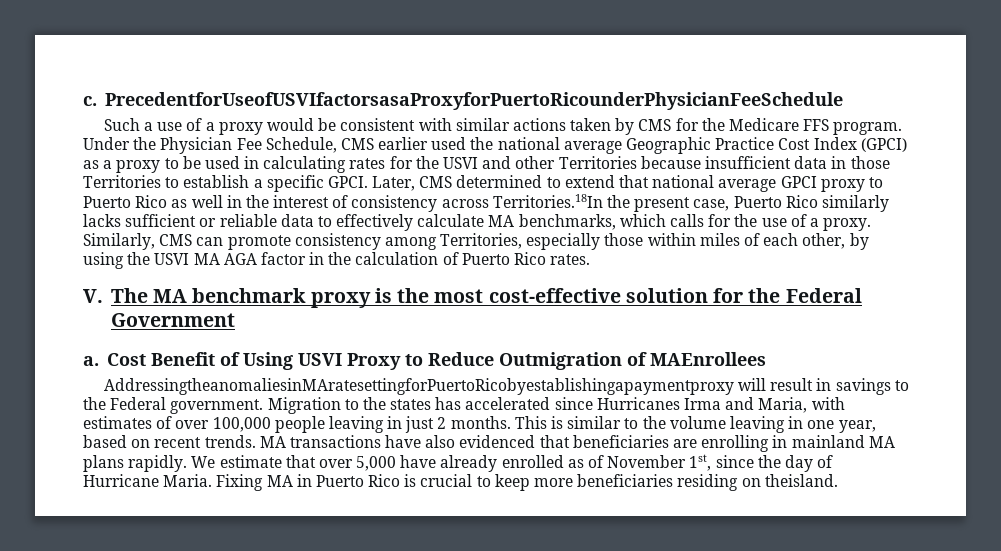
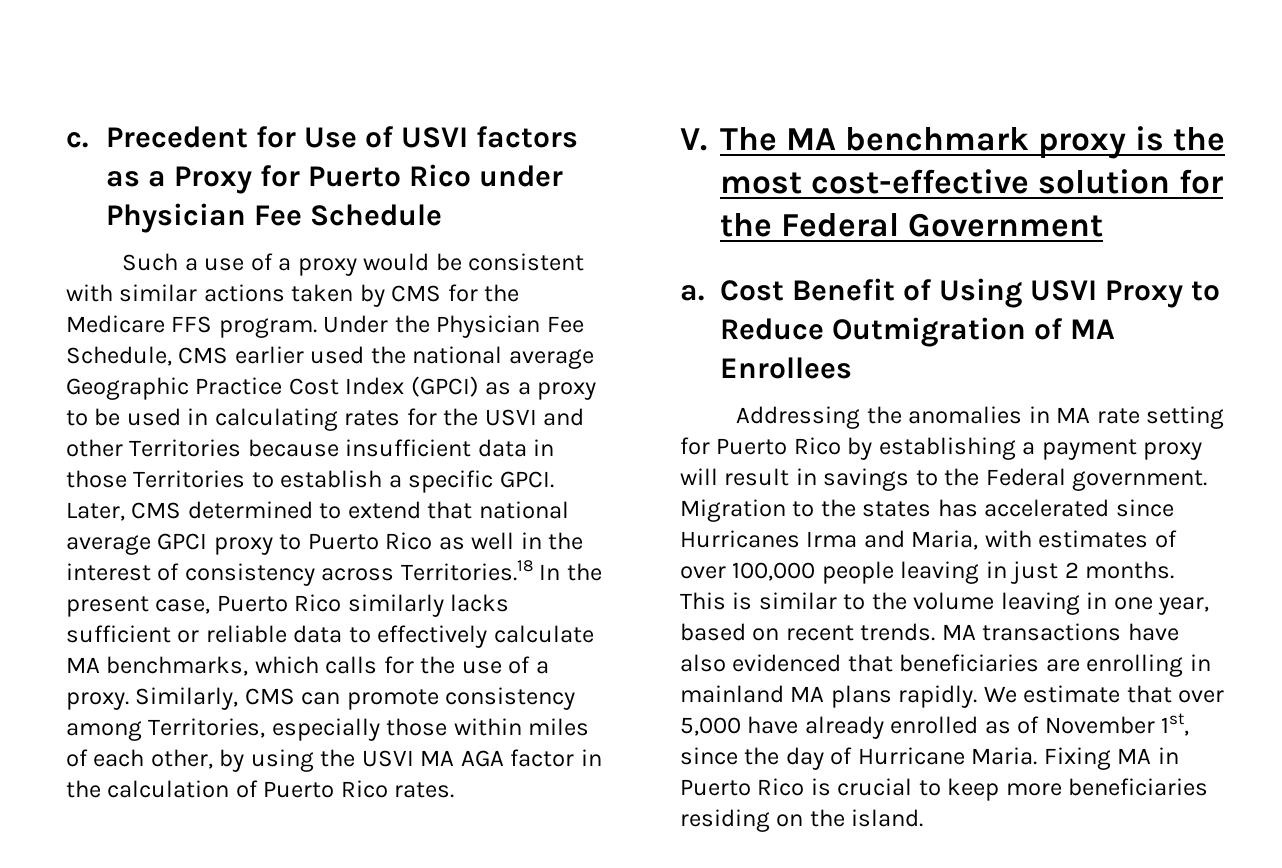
- PrecedentforUseofUSVIfactorsasaProxyforPuertoRicounderPhysicianFeeSchedule
+ Precedent for Use of USVI factors as a Proxy for Puerto Rico under Physician Fee Schedule
- Later, CMS determined to extend that national average GPCI proxy to Puerto Rico as well in the interest of consistency across Territories.18In the present case, Puerto Rico similarly lacks sufficient or reliable data to effectively calculate MA benchmarks, which calls for the use of a proxy.
+ Later, CMS determined to extend that national average GPCI proxy to Puerto Rico as well in the interest of consistency across Territories.18 In the present case, Puerto Rico similarly lacks sufficient or reliable data to effectively calculate MA benchmarks, which calls for the use of a proxy.
- Cost Benefit of Using USVI Proxy to Reduce Outmigration of MAEnrollees
- AddressingtheanomaliesinMAratesettingforPuertoRicobyestablishingapaymentproxy will result in savings to the Federal government.
+ Cost Benefit of Using USVI Proxy to Reduce Outmigration of MA Enrollees
+ Addressing the anomalies in MA rate setting for Puerto Rico by establishing a payment proxy will result in savings to the Federal government.
- Fixing MA in Puerto Rico is crucial to keep more beneficiaries residing on theisland.
+ Fixing MA in Puerto Rico is crucial to keep more beneficiaries residing on the island.

